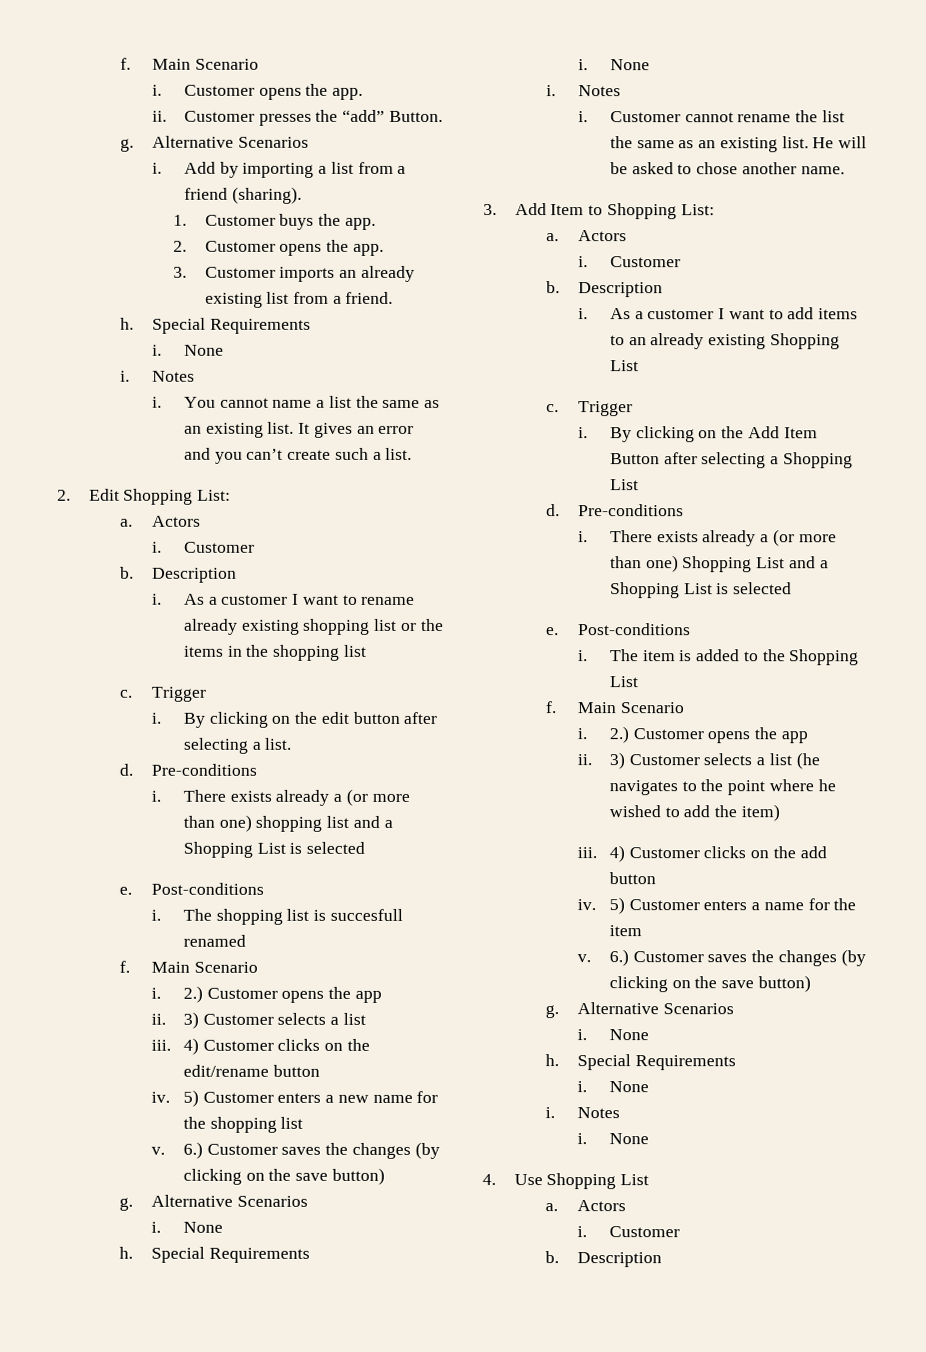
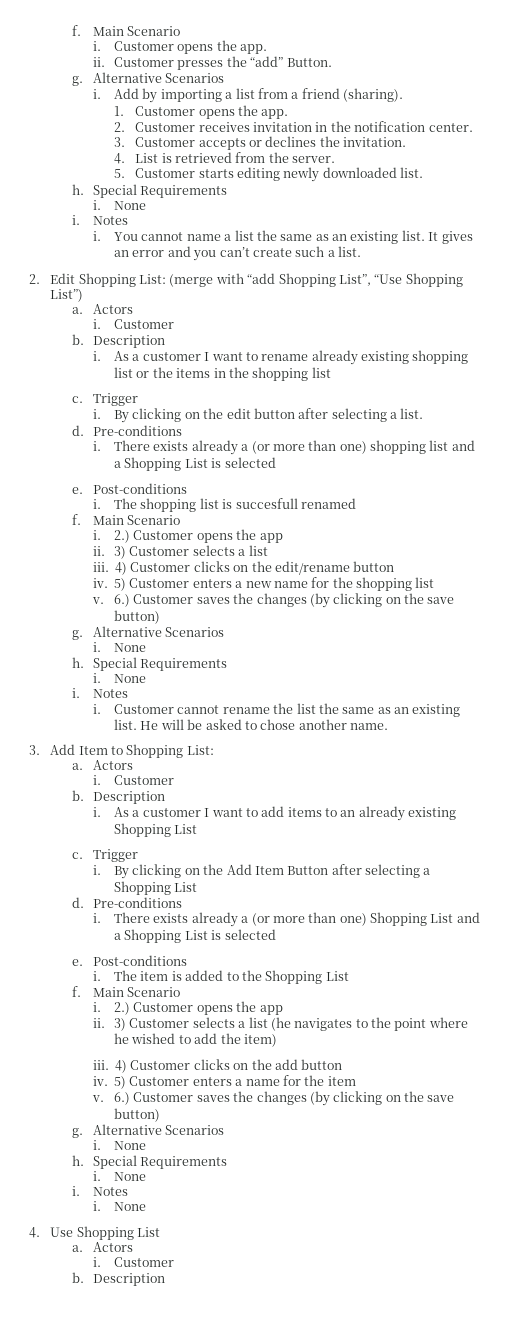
- 1. Customer buys the app.
- 2. Customer opens the app.
- 3. Customer imports an already existing list from a friend.
+ 1. Customer opens the app.
+ 2. Customer receives invitation in the notification center.
+ 3. Customer accepts or declines the invitation.
+ 4. List is retrieved from the server.
+ 5. Customer starts editing newly downloaded list.
- 2. Edit Shopping List:
+ 2. Edit Shopping List: (merge with “add Shopping List”, “Use Shopping List”)

